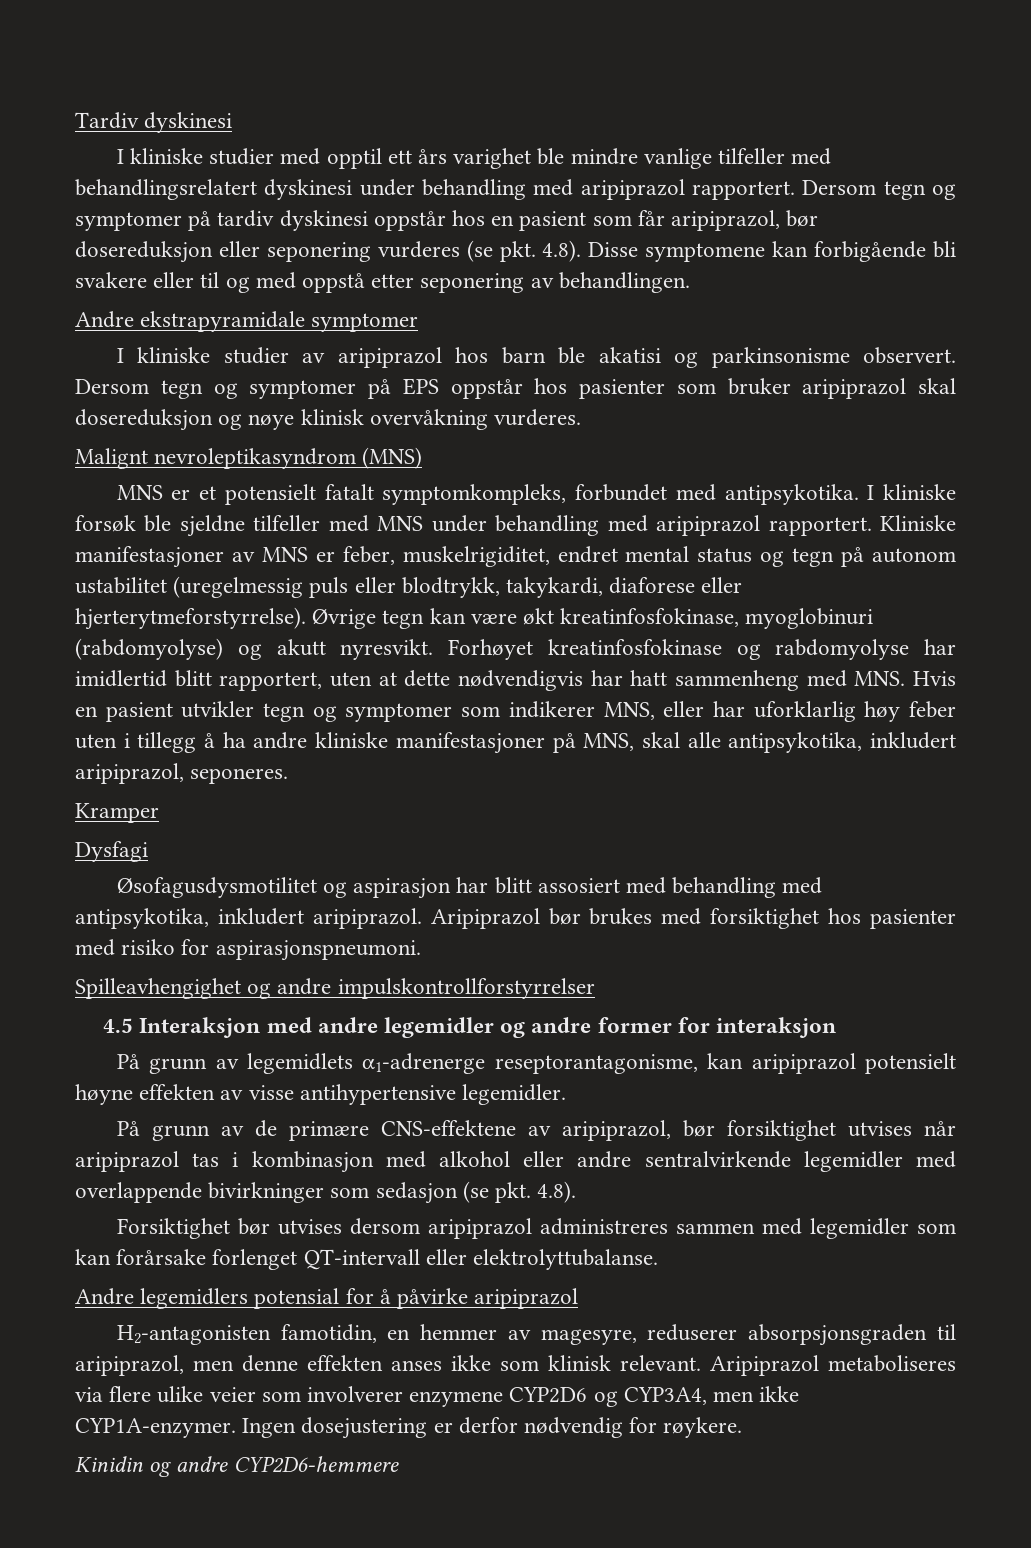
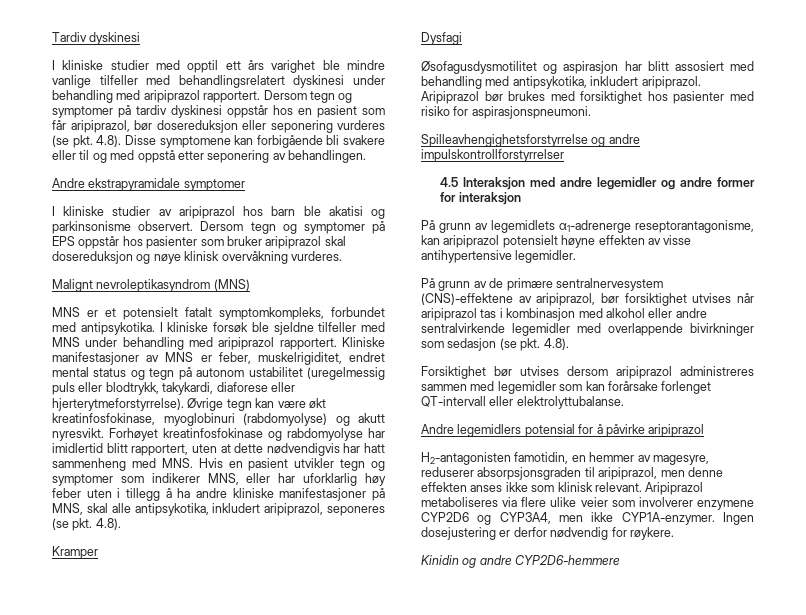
- Forhøyet kreatinfosfokinase og rabdomyolyse har imidlertid blitt rapportert, uten at dette nødvendigvis har hatt sammenheng med MNS. Hvis en pasient utvikler tegn og symptomer som indikerer MNS, eller har uforklarlig høy feber uten i tillegg å ha andre kliniske manifestasjoner på MNS, skal alle antipsykotika, inkludert aripiprazol, seponeres.
+ Forhøyet kreatinfosfokinase og rabdomyolyse har imidlertid blitt rapportert, uten at dette nødvendigvis har hatt sammenheng med MNS. Hvis en pasient utvikler tegn og symptomer som indikerer MNS, eller har uforklarlig høy feber uten i tillegg å ha andre kliniske manifestasjoner på MNS, skal alle antipsykotika, inkludert aripiprazol, seponeres (se pkt. 4.8).
- Spilleavhengighet og andre impulskontrollforstyrrelser
+ Spilleavhengighetsforstyrrelse og andre impulskontrollforstyrrelser
- På grunn av de primære CNS-effektene av aripiprazol, bør forsiktighet utvises når aripiprazol tas i kombinasjon med alkohol eller andre sentralvirkende legemidler med overlappende bivirkninger som sedasjon (se pkt. 4.8).
+ På grunn av de primære sentralnervesystem (CNS)-effektene av aripiprazol, bør forsiktighet utvises når aripiprazol tas i kombinasjon med alkohol eller andre sentralvirkende legemidler med overlappende bivirkninger som sedasjon (se pkt. 4.8).

